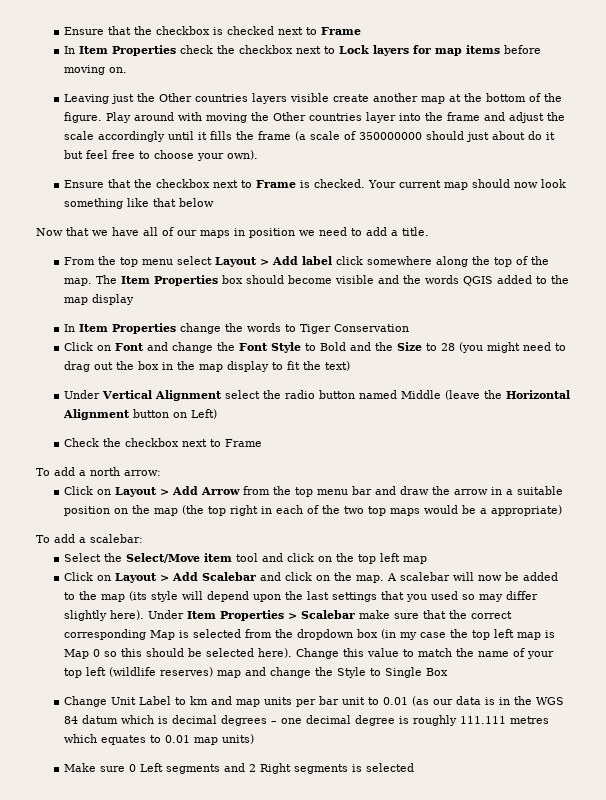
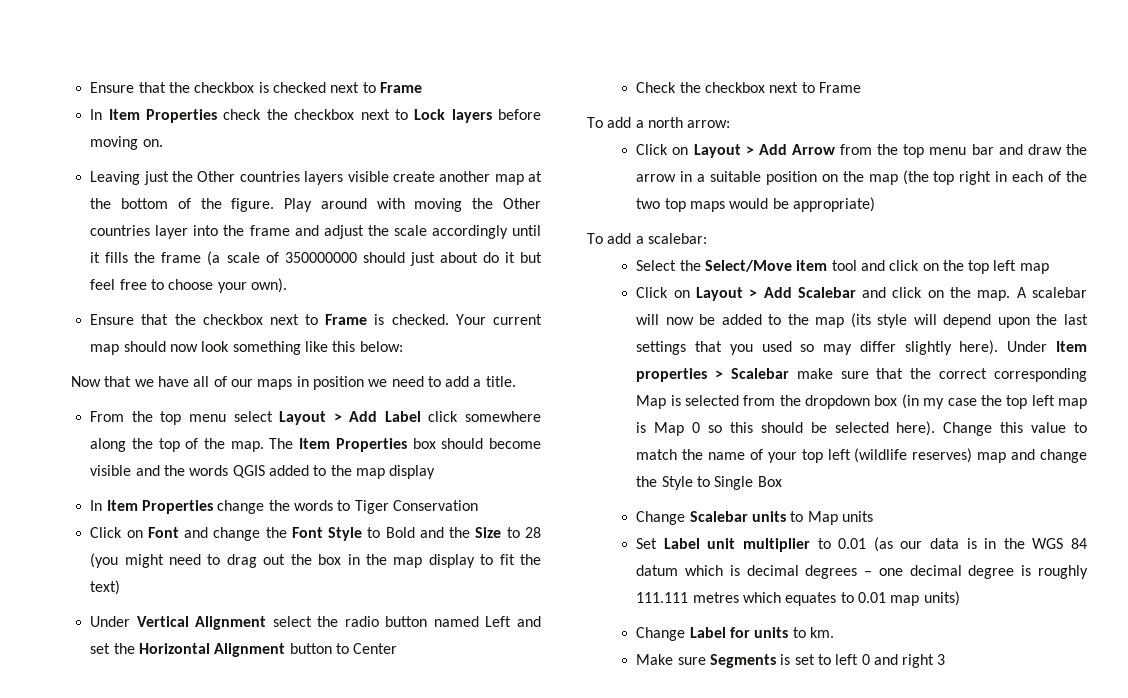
- In Item Properties check the checkbox next to Lock layers for map items before moving on.
+ In Item Properties check the checkbox next to Lock layers before moving on.
- Your current map should now look something like that below
+ Your current map should now look something like this below:
- From the top menu select Layout > Add label click somewhere along the top of the map.
+ From the top menu select Layout > Add Label click somewhere along the top of the map.
- Under Vertical Alignment select the radio button named Middle (leave the Horizontal Alignment button on Left)
+ Under Vertical Alignment select the radio button named Left and set the Horizontal Alignment button to Center
- Click on Layout > Add Arrow from the top menu bar and draw the arrow in a suitable position on the map (the top right in each of the two top maps would be a appropriate)
+ Click on Layout > Add Arrow from the top menu bar and draw the arrow in a suitable position on the map (the top right in each of the two top maps would be appropriate)
- Under Item Properties > Scalebar make sure that the correct corresponding Map is selected from the dropdown box (in my case the top left map is Map 0 so this should be selected here).
+ Under Item properties > Scalebar make sure that the correct corresponding Map is selected from the dropdown box (in my case the top left map is Map 0 so this should be selected here).
- Change Unit Label to km and map units per bar unit to 0.01 (as our data is in the WGS 84 datum which is decimal degrees – one decimal degree is roughly 111.111 metres which equates to 0.01 map units)
+ Change Scalebar units to Map units
+ Set Label unit multiplier to 0.01 (as our data is in the WGS 84 datum which is decimal degrees – one decimal degree is roughly 111.111 metres which equates to 0.01 map units)
- Make sure 0 Left segments and 2 Right segments is selected
+ Change Label for units to km.
+ Make sure Segments is set to left 0 and right 3

